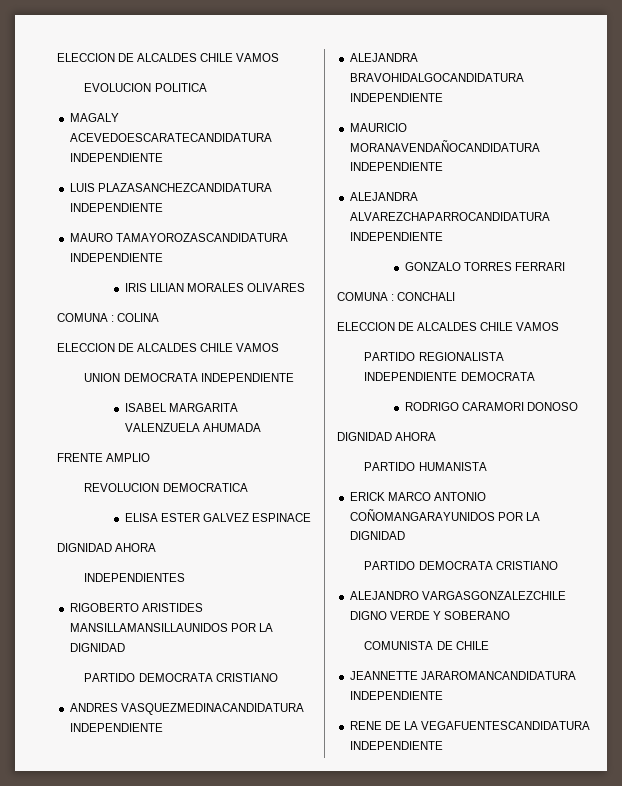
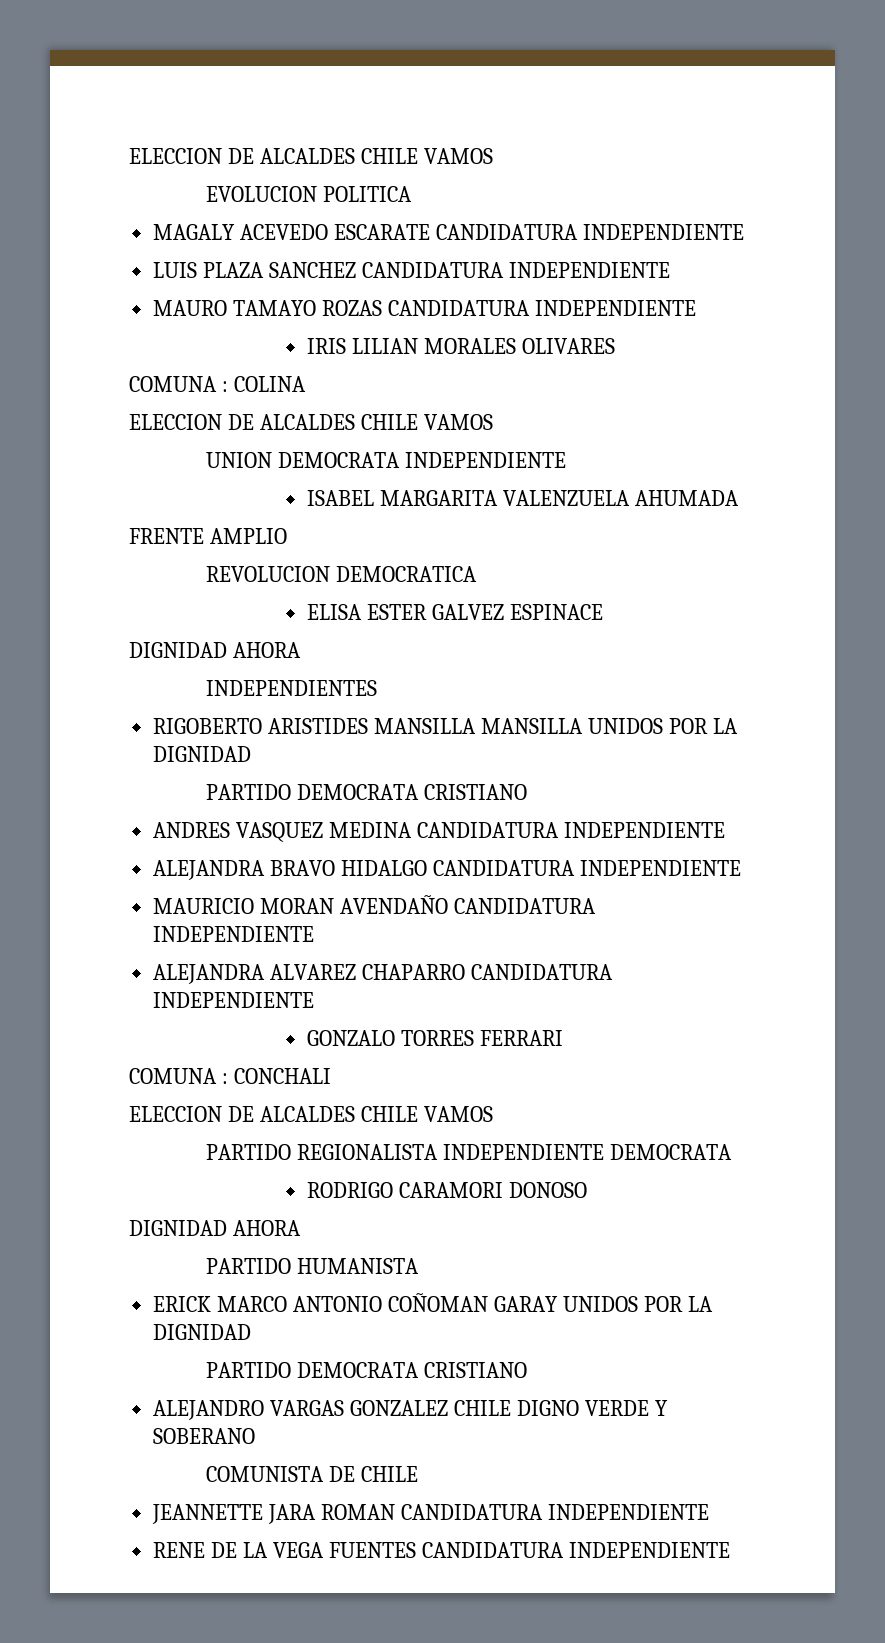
- MAGALY ACEVEDOESCARATECANDIDATURA INDEPENDIENTE
+ MAGALY ACEVEDO ESCARATE CANDIDATURA INDEPENDIENTE
- LUIS PLAZASANCHEZCANDIDATURA INDEPENDIENTE
+ LUIS PLAZA SANCHEZ CANDIDATURA INDEPENDIENTE
- MAURO TAMAYOROZASCANDIDATURA INDEPENDIENTE
+ MAURO TAMAYO ROZAS CANDIDATURA INDEPENDIENTE
- RIGOBERTO ARISTIDES MANSILLAMANSILLAUNIDOS POR LA DIGNIDAD
+ RIGOBERTO ARISTIDES MANSILLA MANSILLA UNIDOS POR LA DIGNIDAD
- ANDRES VASQUEZMEDINACANDIDATURA INDEPENDIENTE
- ALEJANDRA BRAVOHIDALGOCANDIDATURA INDEPENDIENTE
+ ANDRES VASQUEZ MEDINA CANDIDATURA INDEPENDIENTE
+ ALEJANDRA BRAVO HIDALGO CANDIDATURA INDEPENDIENTE
- MAURICIO MORANAVENDAÑOCANDIDATURA INDEPENDIENTE
- ALEJANDRA ALVAREZCHAPARROCANDIDATURA INDEPENDIENTE
+ MAURICIO MORAN AVENDAÑO CANDIDATURA INDEPENDIENTE
+ ALEJANDRA ALVAREZ CHAPARRO CANDIDATURA INDEPENDIENTE
- ERICK MARCO ANTONIO COÑOMANGARAYUNIDOS POR LA DIGNIDAD
+ ERICK MARCO ANTONIO COÑOMAN GARAY UNIDOS POR LA DIGNIDAD
- ALEJANDRO VARGASGONZALEZCHILE DIGNO VERDE Y SOBERANO
+ ALEJANDRO VARGAS GONZALEZ CHILE DIGNO VERDE Y SOBERANO
- JEANNETTE JARAROMANCANDIDATURA INDEPENDIENTE
+ JEANNETTE JARA ROMAN CANDIDATURA INDEPENDIENTE
- RENE DE LA VEGAFUENTESCANDIDATURA INDEPENDIENTE
+ RENE DE LA VEGA FUENTES CANDIDATURA INDEPENDIENTE

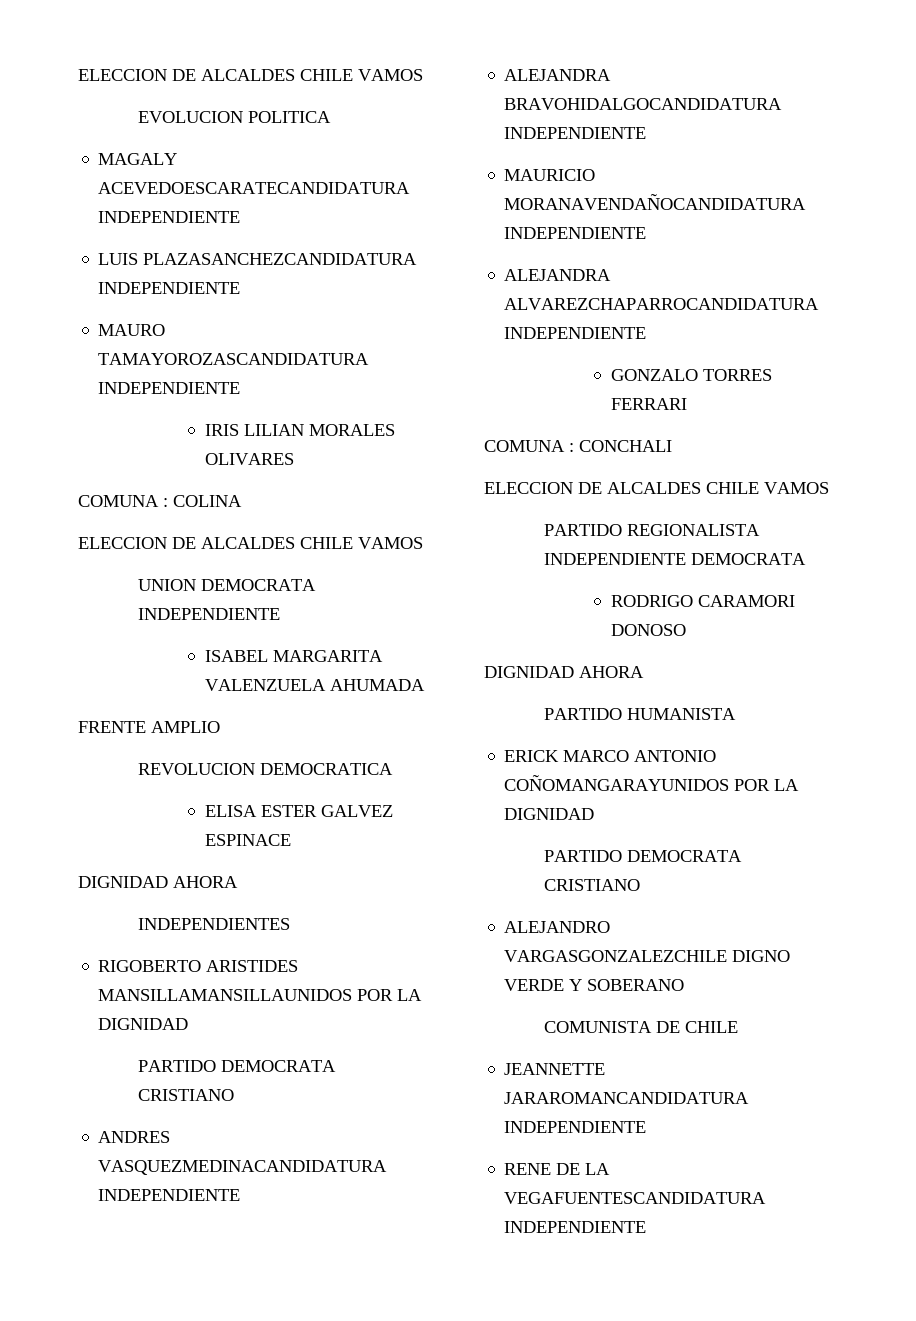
- MAGALY ACEVEDO ESCARATE CANDIDATURA INDEPENDIENTE
+ MAGALY ACEVEDOESCARATECANDIDATURA INDEPENDIENTE
- LUIS PLAZA SANCHEZ CANDIDATURA INDEPENDIENTE
+ LUIS PLAZASANCHEZCANDIDATURA INDEPENDIENTE
- MAURO TAMAYO ROZAS CANDIDATURA INDEPENDIENTE
+ MAURO TAMAYOROZASCANDIDATURA INDEPENDIENTE
- RIGOBERTO ARISTIDES MANSILLA MANSILLA UNIDOS POR LA DIGNIDAD
+ RIGOBERTO ARISTIDES MANSILLAMANSILLAUNIDOS POR LA DIGNIDAD
- ANDRES VASQUEZ MEDINA CANDIDATURA INDEPENDIENTE
- ALEJANDRA BRAVO HIDALGO CANDIDATURA INDEPENDIENTE
+ ANDRES VASQUEZMEDINACANDIDATURA INDEPENDIENTE
+ ALEJANDRA BRAVOHIDALGOCANDIDATURA INDEPENDIENTE
- MAURICIO MORAN AVENDAÑO CANDIDATURA INDEPENDIENTE
- ALEJANDRA ALVAREZ CHAPARRO CANDIDATURA INDEPENDIENTE
+ MAURICIO MORANAVENDAÑOCANDIDATURA INDEPENDIENTE
+ ALEJANDRA ALVAREZCHAPARROCANDIDATURA INDEPENDIENTE
- ERICK MARCO ANTONIO COÑOMAN GARAY UNIDOS POR LA DIGNIDAD
+ ERICK MARCO ANTONIO COÑOMANGARAYUNIDOS POR LA DIGNIDAD
- ALEJANDRO VARGAS GONZALEZ CHILE DIGNO VERDE Y SOBERANO
+ ALEJANDRO VARGASGONZALEZCHILE DIGNO VERDE Y SOBERANO
- JEANNETTE JARA ROMAN CANDIDATURA INDEPENDIENTE
+ JEANNETTE JARAROMANCANDIDATURA INDEPENDIENTE
- RENE DE LA VEGA FUENTES CANDIDATURA INDEPENDIENTE
+ RENE DE LA VEGAFUENTESCANDIDATURA INDEPENDIENTE

